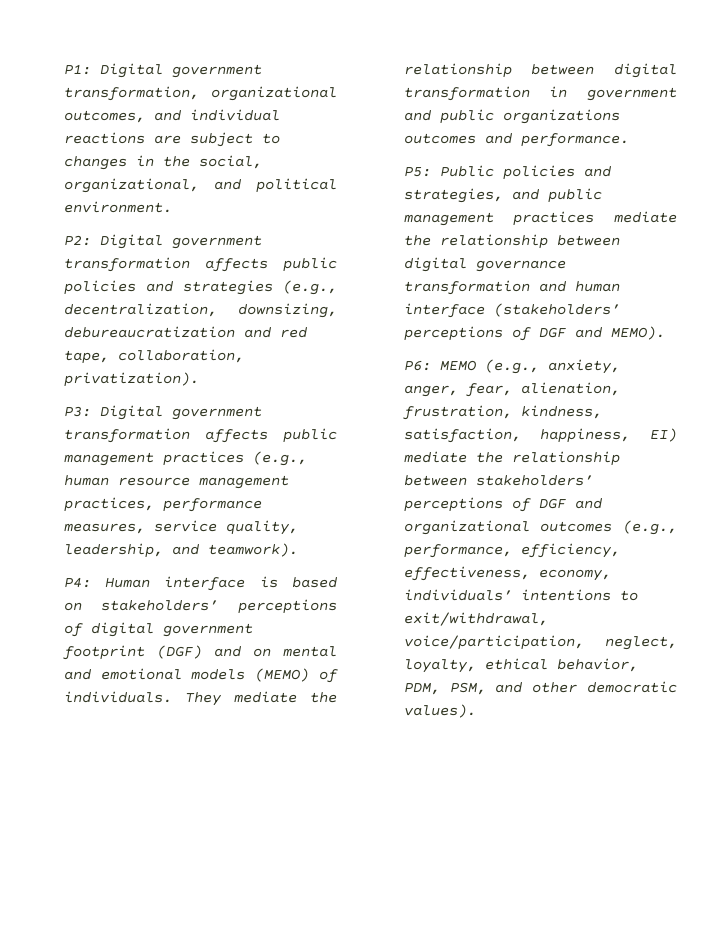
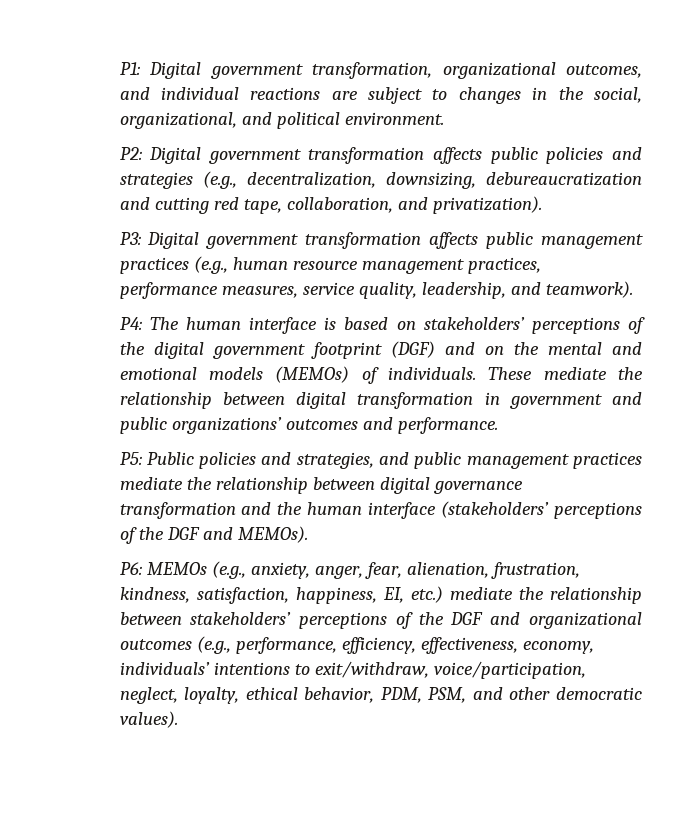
- P2: Digital government transformation affects public policies and strategies (e.g., decentralization, downsizing, debureaucratization and red tape, collaboration, privatization).
+ P2: Digital government transformation affects public policies and strategies (e.g., decentralization, downsizing, debureaucratization and cutting red tape, collaboration, and privatization).
- P4: Human interface is based on stakeholders’ perceptions of digital government footprint (DGF) and on mental and emotional models (MEMO) of individuals.
+ P4: The human interface is based on stakeholders’ perceptions of the digital government footprint (DGF) and on the mental and emotional models (MEMOs) of individuals.
- They mediate the relationship between digital transformation in government and public organizations outcomes and performance.
+ These mediate the relationship between digital transformation in government and public organizations’ outcomes and performance.
- P5: Public policies and strategies, and public management practices mediate the relationship between digital governance transformation and human interface (stakeholders’ perceptions of DGF and MEMO).
+ P5: Public policies and strategies, and public management practices mediate the relationship between digital governance transformation and the human interface (stakeholders’ perceptions of the DGF and MEMOs).
- P6: MEMO (e.g., anxiety, anger, fear, alienation, frustration, kindness, satisfaction, happiness, EI) mediate the relationship between stakeholders’ perceptions of DGF and organizational outcomes (e.g., performance, efficiency, effectiveness, economy, individuals’ intentions to exit/withdrawal, voice/participation, neglect, loyalty, ethical behavior, PDM, PSM, and other democratic values).
+ P6: MEMOs (e.g., anxiety, anger, fear, alienation, frustration, kindness, satisfaction, happiness, EI, etc.) mediate the relationship between stakeholders’ perceptions of the DGF and organizational outcomes (e.g., performance, efficiency, effectiveness, economy, individuals’ intentions to exit/withdraw, voice/participation, neglect, loyalty, ethical behavior, PDM, PSM, and other democratic values).

